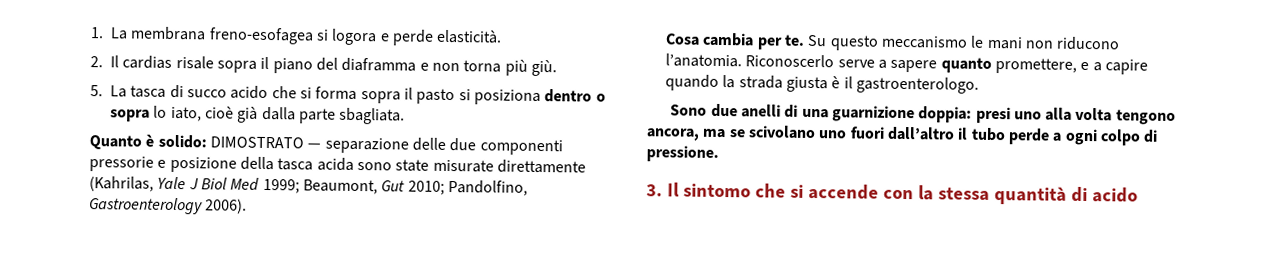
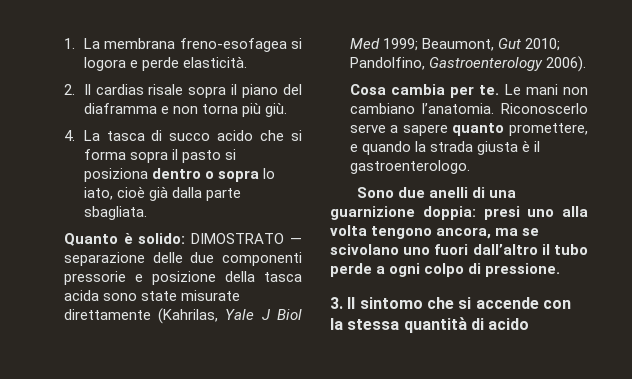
- 5. La tasca di succo acido che si forma sopra il pasto si posiziona dentro o sopra lo iato, cioè già dalla parte sbagliata.
+ 4. La tasca di succo acido che si forma sopra il pasto si posiziona dentro o sopra lo iato, cioè già dalla parte sbagliata.
- Su questo meccanismo le mani non riducono l’anatomia.
+ Le mani non cambiano l’anatomia.
- Riconoscerlo serve a sapere quanto promettere, e a capire quando la strada giusta è il gastroenterologo.
+ Riconoscerlo serve a sapere quanto promettere, e quando la strada giusta è il gastroenterologo.

